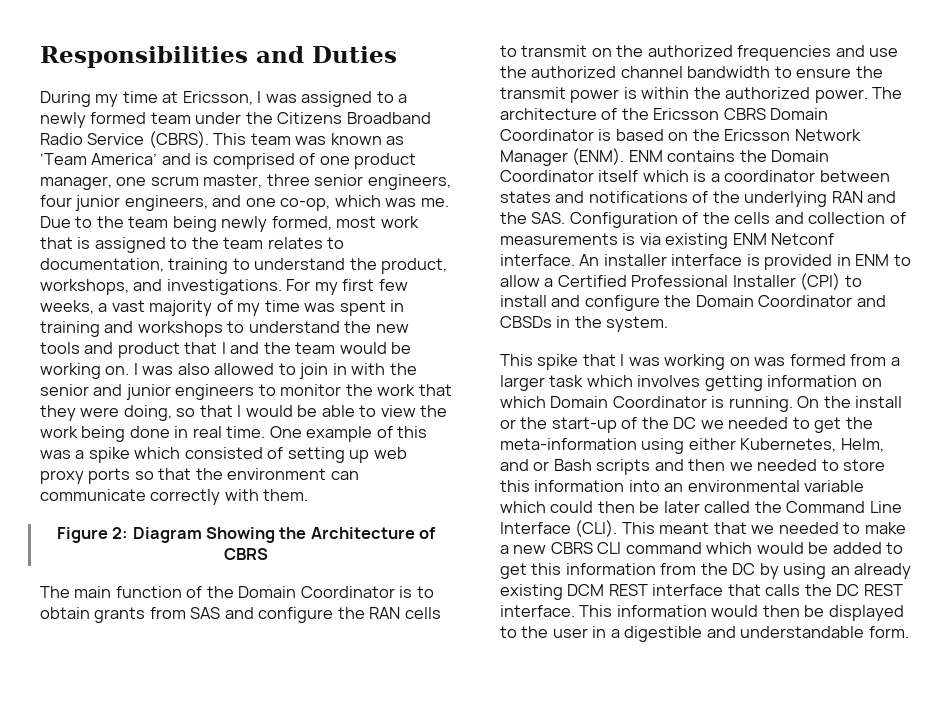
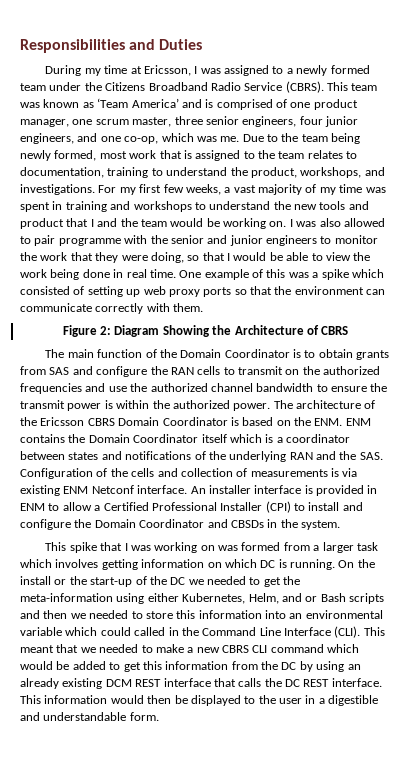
- I was also allowed to join in with the senior and junior engineers to monitor the work that they were doing, so that I would be able to view the work being done in real time.
+ I was also allowed to pair programme with the senior and junior engineers to monitor the work that they were doing, so that I would be able to view the work being done in real time.
- The architecture of the Ericsson CBRS Domain Coordinator is based on the Ericsson Network Manager (ENM). ENM contains the Domain Coordinator itself which is a coordinator between states and notifications of the underlying RAN and the SAS. Configuration of the cells and collection of measurements is via existing ENM Netconf interface.
+ The architecture of the Ericsson CBRS Domain Coordinator is based on the ENM. ENM contains the Domain Coordinator itself which is a coordinator between states and notifications of the underlying RAN and the SAS. Configuration of the cells and collection of measurements is via existing ENM Netconf interface.
- This spike that I was working on was formed from a larger task which involves getting information on which Domain Coordinator is running.
+ This spike that I was working on was formed from a larger task which involves getting information on which DC is running.
- On the install or the start-up of the DC we needed to get the meta-information using either Kubernetes, Helm, and or Bash scripts and then we needed to store this information into an environmental variable which could then be later called the Command Line Interface (CLI).
+ On the install or the start-up of the DC we needed to get the meta-information using either Kubernetes, Helm, and or Bash scripts and then we needed to store this information into an environmental variable which could called in the Command Line Interface (CLI).

